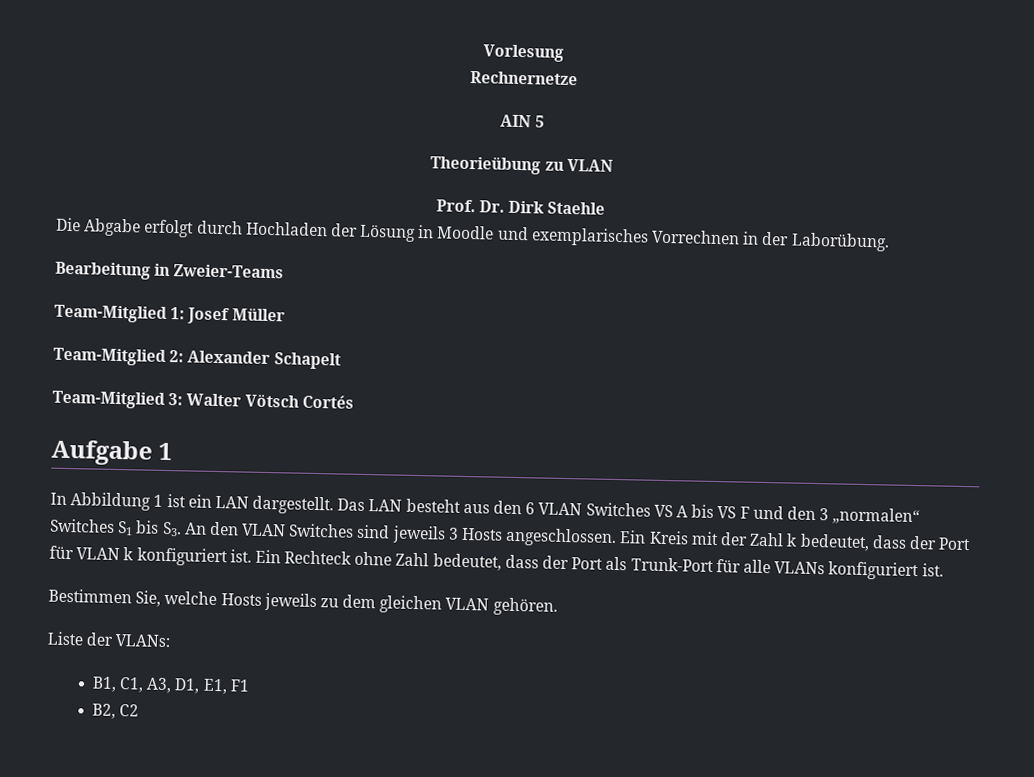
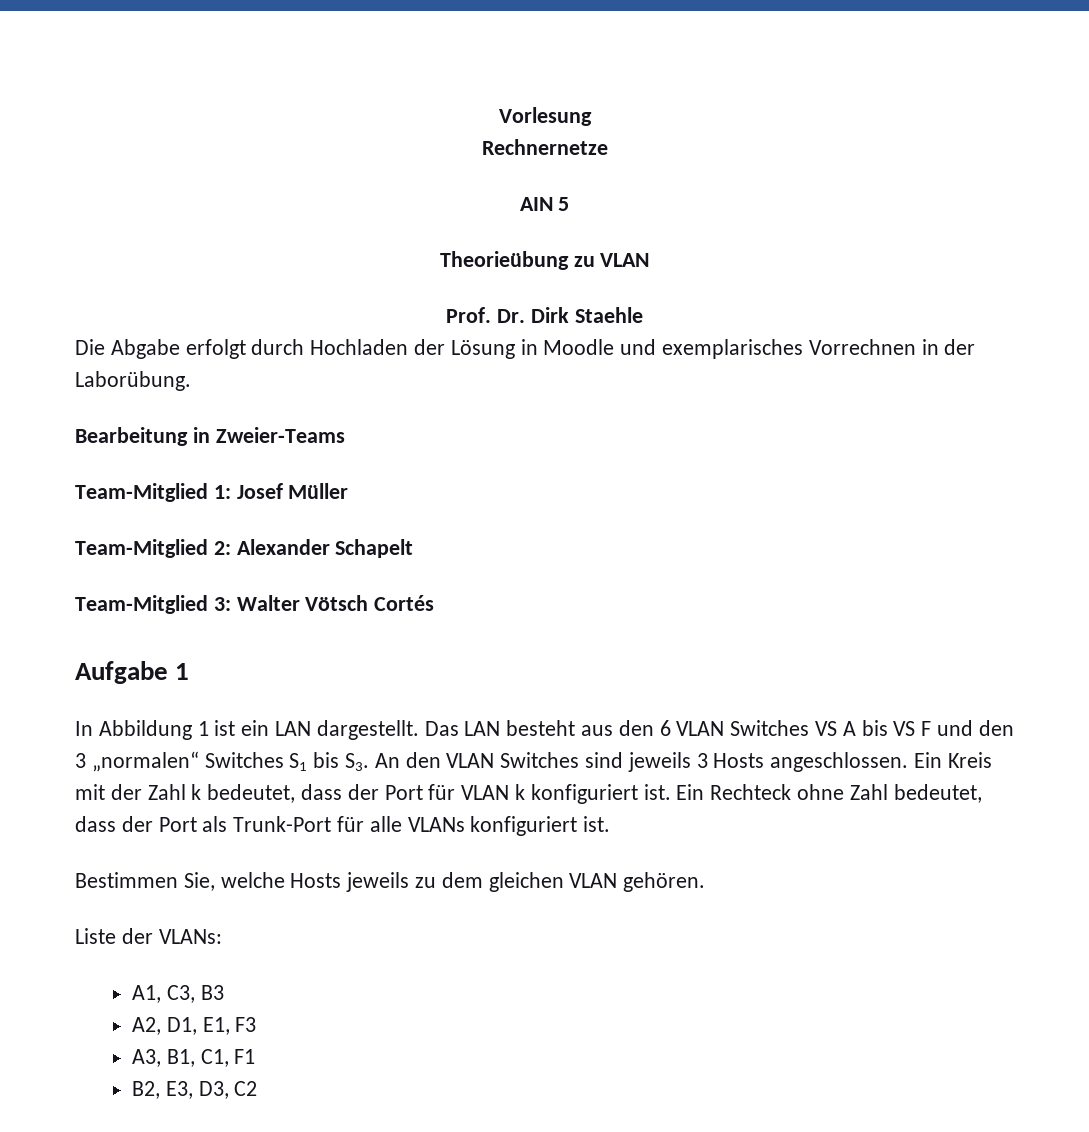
- B1, C1, A3, D1, E1, F1
+ A1, C3, B3
+ A2, D1, E1, F3
+ A3, B1, C1, F1
- B2, C2
+ B2, E3, D3, C2

